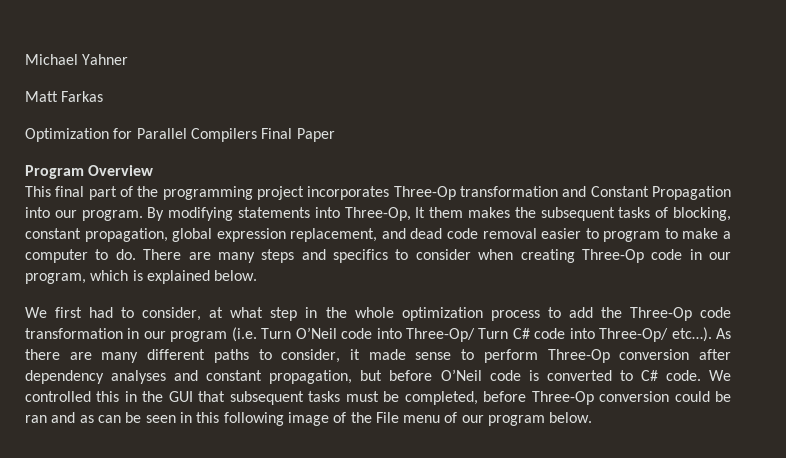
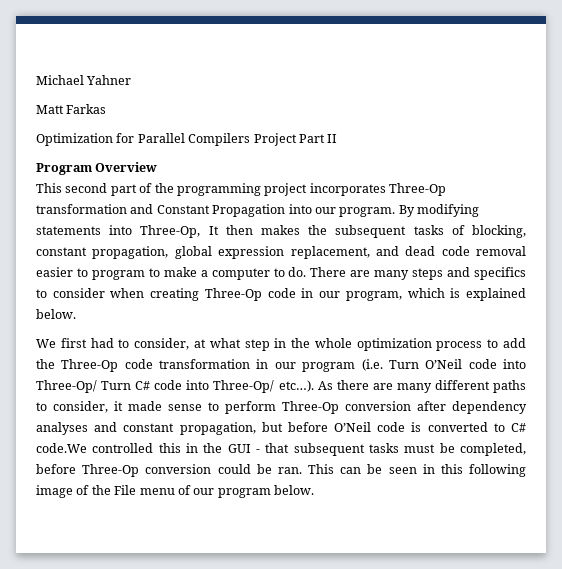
- Optimization for Parallel Compilers Final Paper
+ Optimization for Parallel Compilers Project Part II
- This final part of the programming project incorporates Three-Op transformation and Constant Propagation into our program.
+ This second part of the programming project incorporates Three-Op transformation and Constant Propagation into our program.
- By modifying statements into Three-Op, It them makes the subsequent tasks of blocking, constant propagation, global expression replacement, and dead code removal easier to program to make a computer to do.
+ By modifying statements into Three-Op, It then makes the subsequent tasks of blocking, constant propagation, global expression replacement, and dead code removal easier to program to make a computer to do.
- As there are many different paths to consider, it made sense to perform Three-Op conversion after dependency analyses and constant propagation, but before O’Neil code is converted to C# code. We controlled this in the GUI that subsequent tasks must be completed, before Three-Op conversion could be ran and as can be seen in this following image of the File menu of our program below.
+ As there are many different paths to consider, it made sense to perform Three-Op conversion after dependency analyses and constant propagation, but before O’Neil code is converted to C# code.We controlled this in the GUI - that subsequent tasks must be completed, before Three-Op conversion could be ran. This can be seen in this following image of the File menu of our program below.

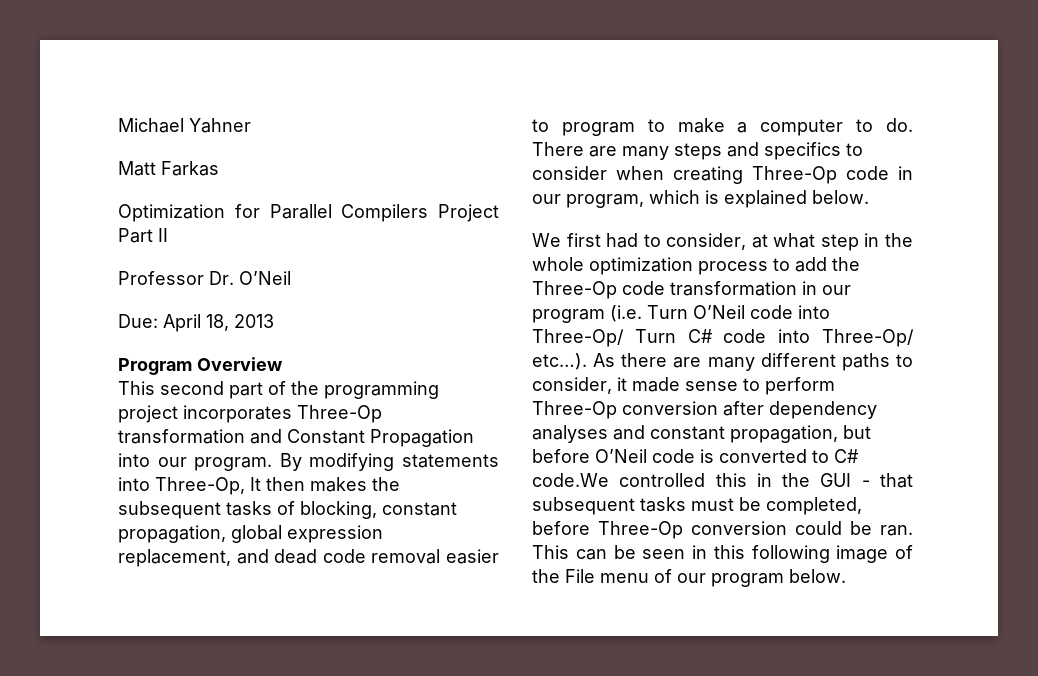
+ Professor Dr. O’Neil
+ Due: April 18, 2013

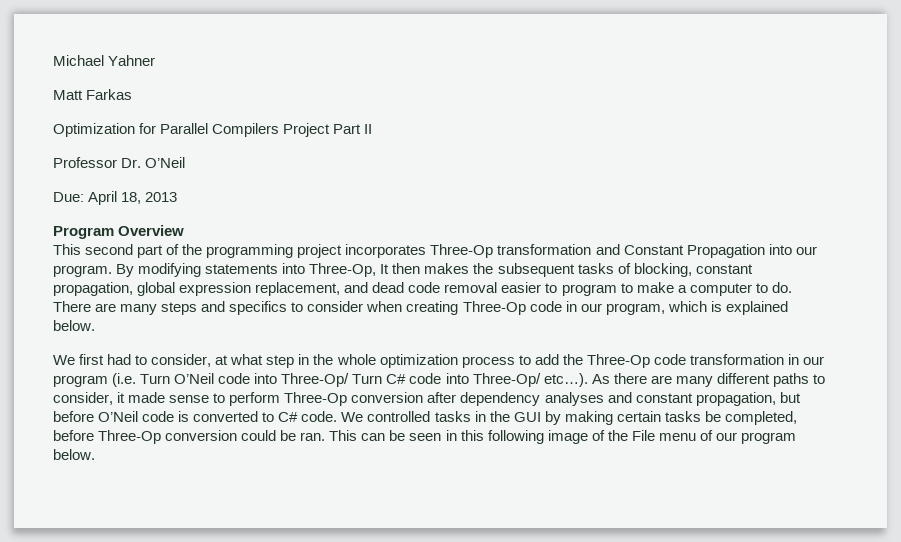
- As there are many different paths to consider, it made sense to perform Three-Op conversion after dependency analyses and constant propagation, but before O’Neil code is converted to C# code.We controlled this in the GUI - that subsequent tasks must be completed, before Three-Op conversion could be ran.
+ As there are many different paths to consider, it made sense to perform Three-Op conversion after dependency analyses and constant propagation, but before O’Neil code is converted to C# code. We controlled tasks in the GUI by making certain tasks be completed, before Three-Op conversion could be ran.

